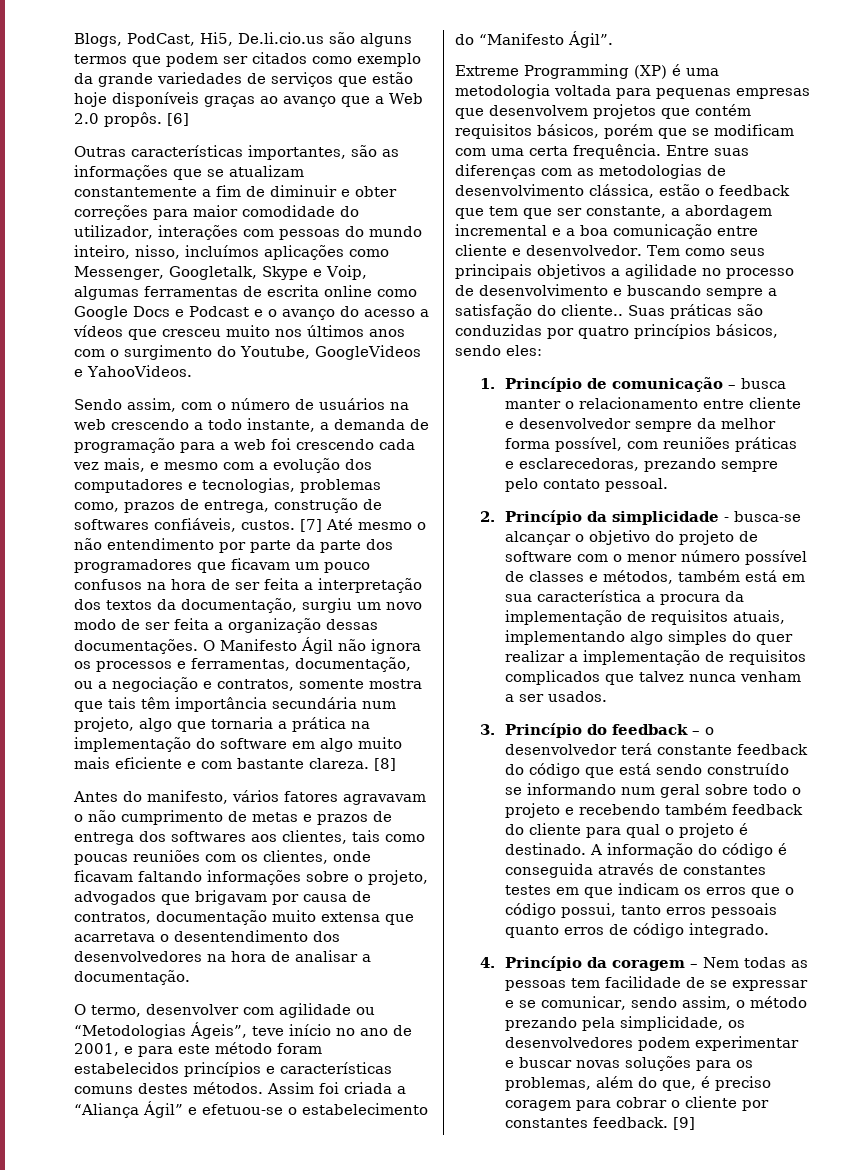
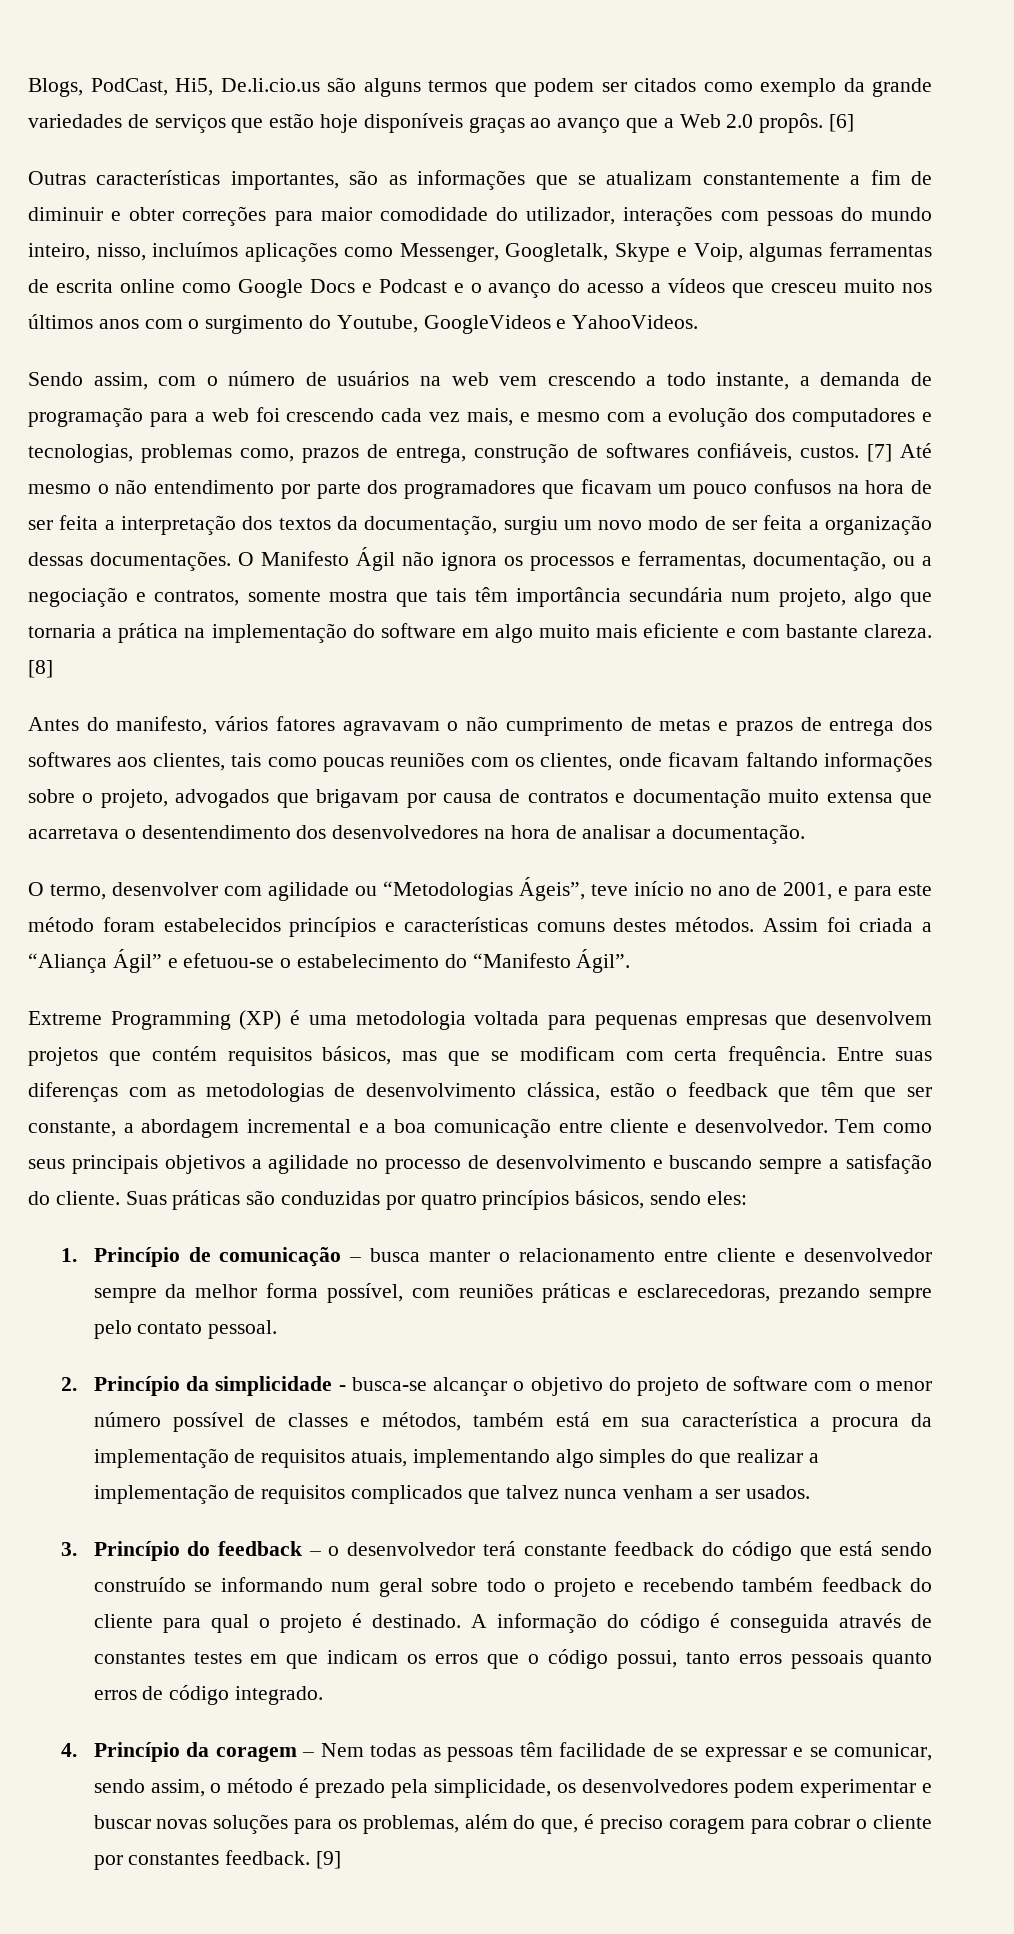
- Sendo assim, com o número de usuários na web crescendo a todo instante, a demanda de programação para a web foi crescendo cada vez mais, e mesmo com a evolução dos computadores e tecnologias, problemas como, prazos de entrega, construção de softwares confiáveis, custos.
+ Sendo assim, com o número de usuários na web vem crescendo a todo instante, a demanda de programação para a web foi crescendo cada vez mais, e mesmo com a evolução dos computadores e tecnologias, problemas como, prazos de entrega, construção de softwares confiáveis, custos.
- [7] Até mesmo o não entendimento por parte da parte dos programadores que ficavam um pouco confusos na hora de ser feita a interpretação dos textos da documentação, surgiu um novo modo de ser feita a organização dessas documentações.
+ [7] Até mesmo o não entendimento por parte dos programadores que ficavam um pouco confusos na hora de ser feita a interpretação dos textos da documentação, surgiu um novo modo de ser feita a organização dessas documentações.
- Antes do manifesto, vários fatores agravavam o não cumprimento de metas e prazos de entrega dos softwares aos clientes, tais como poucas reuniões com os clientes, onde ficavam faltando informações sobre o projeto, advogados que brigavam por causa de contratos, documentação muito extensa que acarretava o desentendimento dos desenvolvedores na hora de analisar a documentação.
+ Antes do manifesto, vários fatores agravavam o não cumprimento de metas e prazos de entrega dos softwares aos clientes, tais como poucas reuniões com os clientes, onde ficavam faltando informações sobre o projeto, advogados que brigavam por causa de contratos e documentação muito extensa que acarretava o desentendimento dos desenvolvedores na hora de analisar a documentação.
- Extreme Programming (XP) é uma metodologia voltada para pequenas empresas que desenvolvem projetos que contém requisitos básicos, porém que se modificam com uma certa frequência.
+ Extreme Programming (XP) é uma metodologia voltada para pequenas empresas que desenvolvem projetos que contém requisitos básicos, mas que se modificam com certa frequência.
- Entre suas diferenças com as metodologias de desenvolvimento clássica, estão o feedback que tem que ser constante, a abordagem incremental e a boa comunicação entre cliente e desenvolvedor.
+ Entre suas diferenças com as metodologias de desenvolvimento clássica, estão o feedback que têm que ser constante, a abordagem incremental e a boa comunicação entre cliente e desenvolvedor.
- Tem como seus principais objetivos a agilidade no processo de desenvolvimento e buscando sempre a satisfação do cliente..
+ Tem como seus principais objetivos a agilidade no processo de desenvolvimento e buscando sempre a satisfação do cliente.
- 2. Princípio da simplicidade - busca-se alcançar o objetivo do projeto de software com o menor número possível de classes e métodos, também está em sua característica a procura da implementação de requisitos atuais, implementando algo simples do quer realizar a implementação de requisitos complicados que talvez nunca venham a ser usados.
+ 2. Princípio da simplicidade - busca-se alcançar o objetivo do projeto de software com o menor número possível de classes e métodos, também está em sua característica a procura da implementação de requisitos atuais, implementando algo simples do que realizar a implementação de requisitos complicados que talvez nunca venham a ser usados.
- 4. Princípio da coragem – Nem todas as pessoas tem facilidade de se expressar e se comunicar, sendo assim, o método prezando pela simplicidade, os desenvolvedores podem experimentar e buscar novas soluções para os problemas, além do que, é preciso coragem para cobrar o cliente por constantes feedback.
+ 4. Princípio da coragem – Nem todas as pessoas têm facilidade de se expressar e se comunicar, sendo assim, o método é prezado pela simplicidade, os desenvolvedores podem experimentar e buscar novas soluções para os problemas, além do que, é preciso coragem para cobrar o cliente por constantes feedback.

